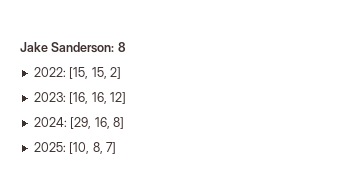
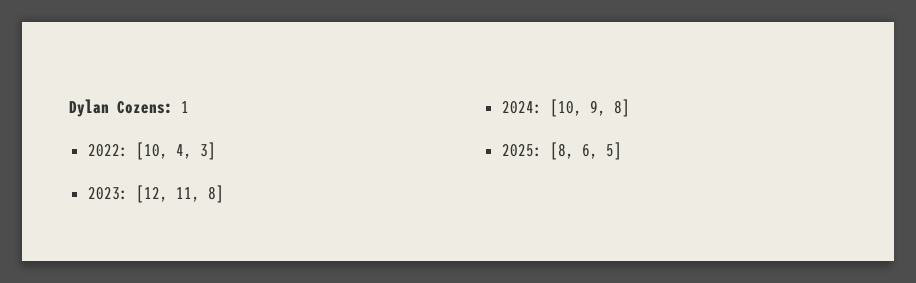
- Jake Sanderson: 8
- 2022: [15, 15, 2]
- 2023: [16, 16, 12]
+ Dylan Cozens: 1
+ 2022: [10, 4, 3]
+ 2023: [12, 11, 8]
- 2024: [29, 16, 8]
+ 2024: [10, 9, 8]
- 2025: [10, 8, 7]
+ 2025: [8, 6, 5]

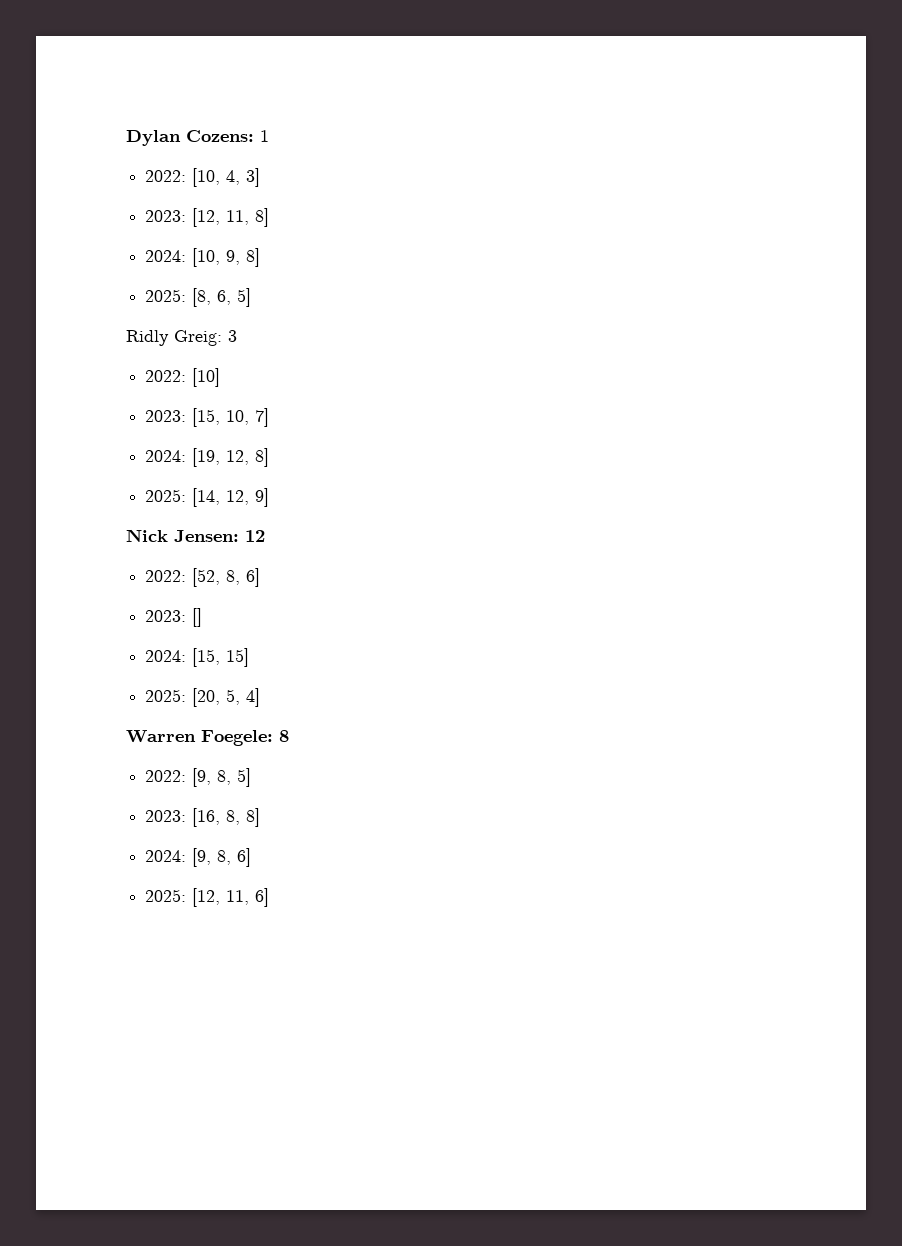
+ Ridly Greig: 3
+ 2022: [10]
+ 2023: [15, 10, 7]
+ 2024: [19, 12, 8]
+ 2025: [14, 12, 9]
+ Nick Jensen: 12
+ 2022: [52, 8, 6]
+ 2023: []
+ 2024: [15, 15]
+ 2025: [20, 5, 4]
+ Warren Foegele: 8
+ 2022: [9, 8, 5]
+ 2023: [16, 8, 8]
+ 2024: [9, 8, 6]
+ 2025: [12, 11, 6]

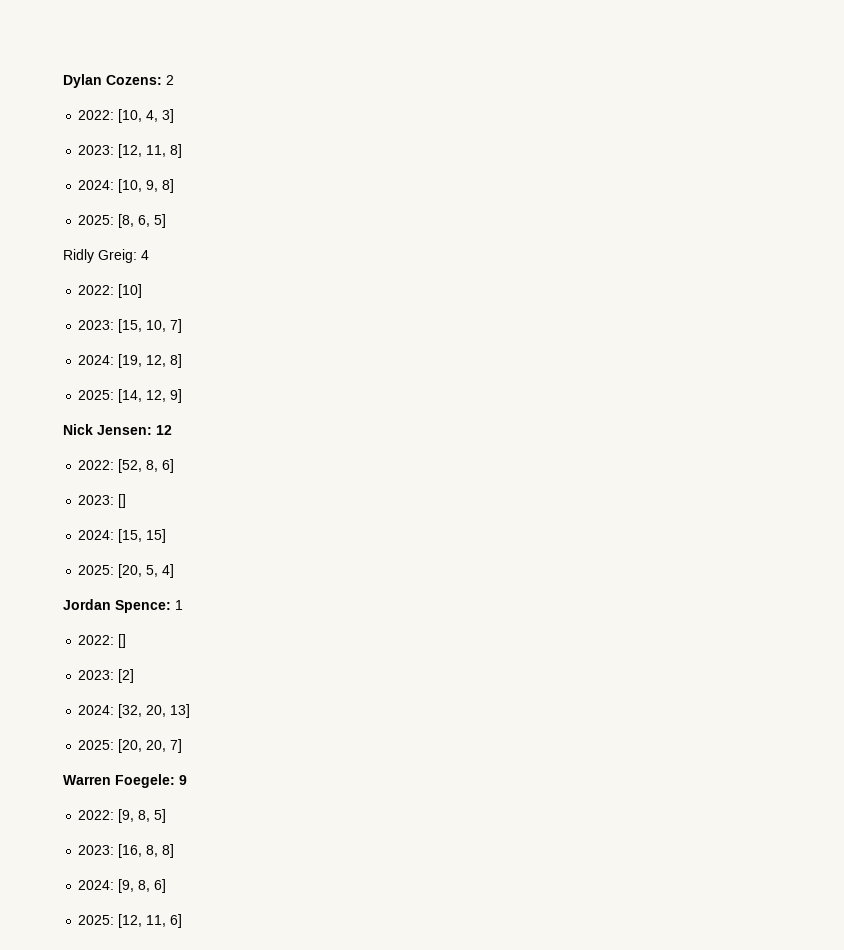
- Dylan Cozens: 1
+ Dylan Cozens: 2
- Ridly Greig: 3
+ Ridly Greig: 4
+ Jordan Spence: 1
+ 2022: []
+ 2023: [2]
+ 2024: [32, 20, 13]
+ 2025: [20, 20, 7]
- Warren Foegele: 8
+ Warren Foegele: 9

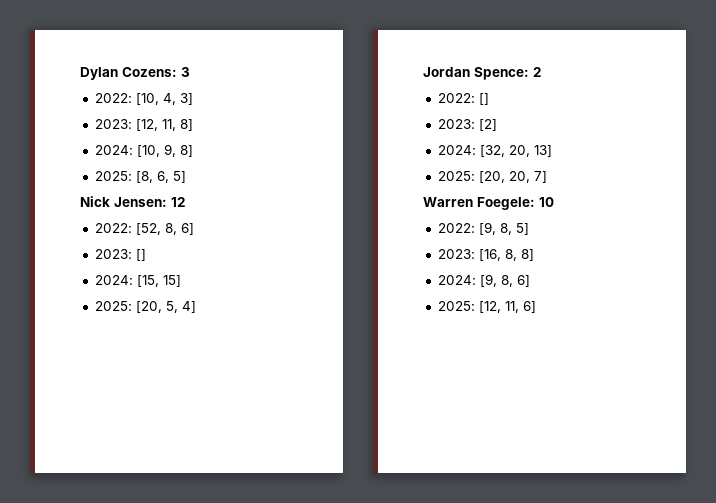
- Dylan Cozens: 2
+ Dylan Cozens: 3
- Ridly Greig: 4
- 2022: [10]
- 2023: [15, 10, 7]
- 2024: [19, 12, 8]
- 2025: [14, 12, 9]
- Jordan Spence: 1
+ Jordan Spence: 2
- Warren Foegele: 9
+ Warren Foegele: 10

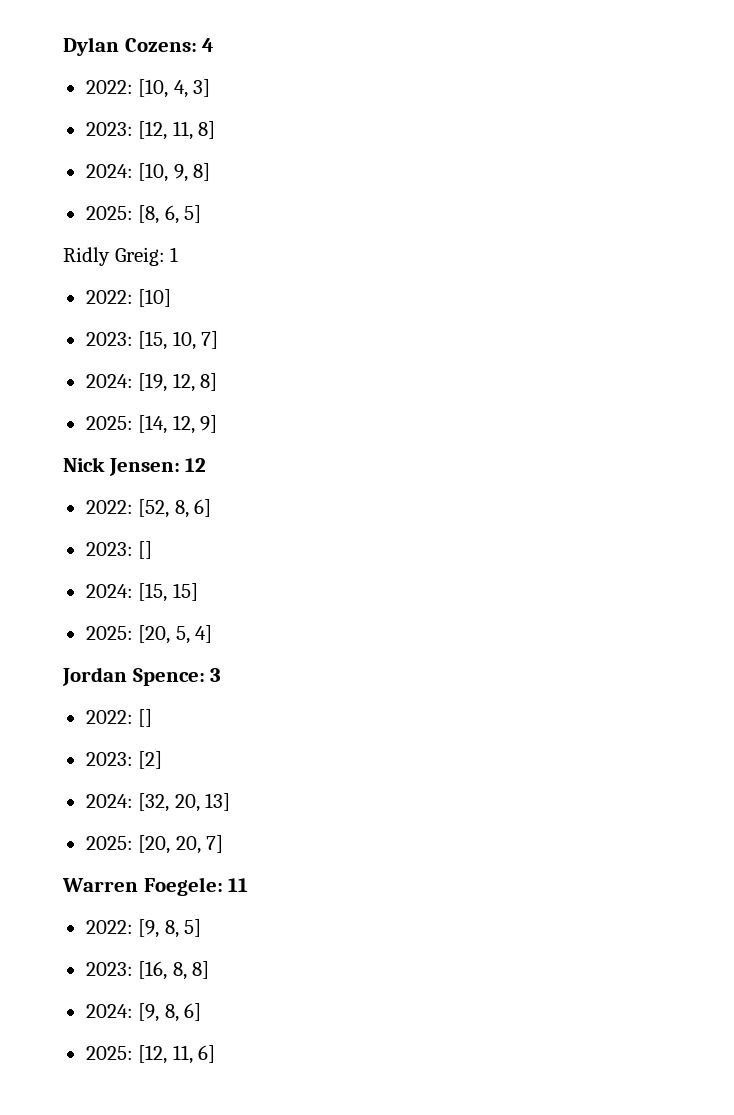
- Dylan Cozens: 3
+ Dylan Cozens: 4
+ Ridly Greig: 1
+ 2022: [10]
+ 2023: [15, 10, 7]
+ 2024: [19, 12, 8]
+ 2025: [14, 12, 9]
- Jordan Spence: 2
+ Jordan Spence: 3
- Warren Foegele: 10
+ Warren Foegele: 11

